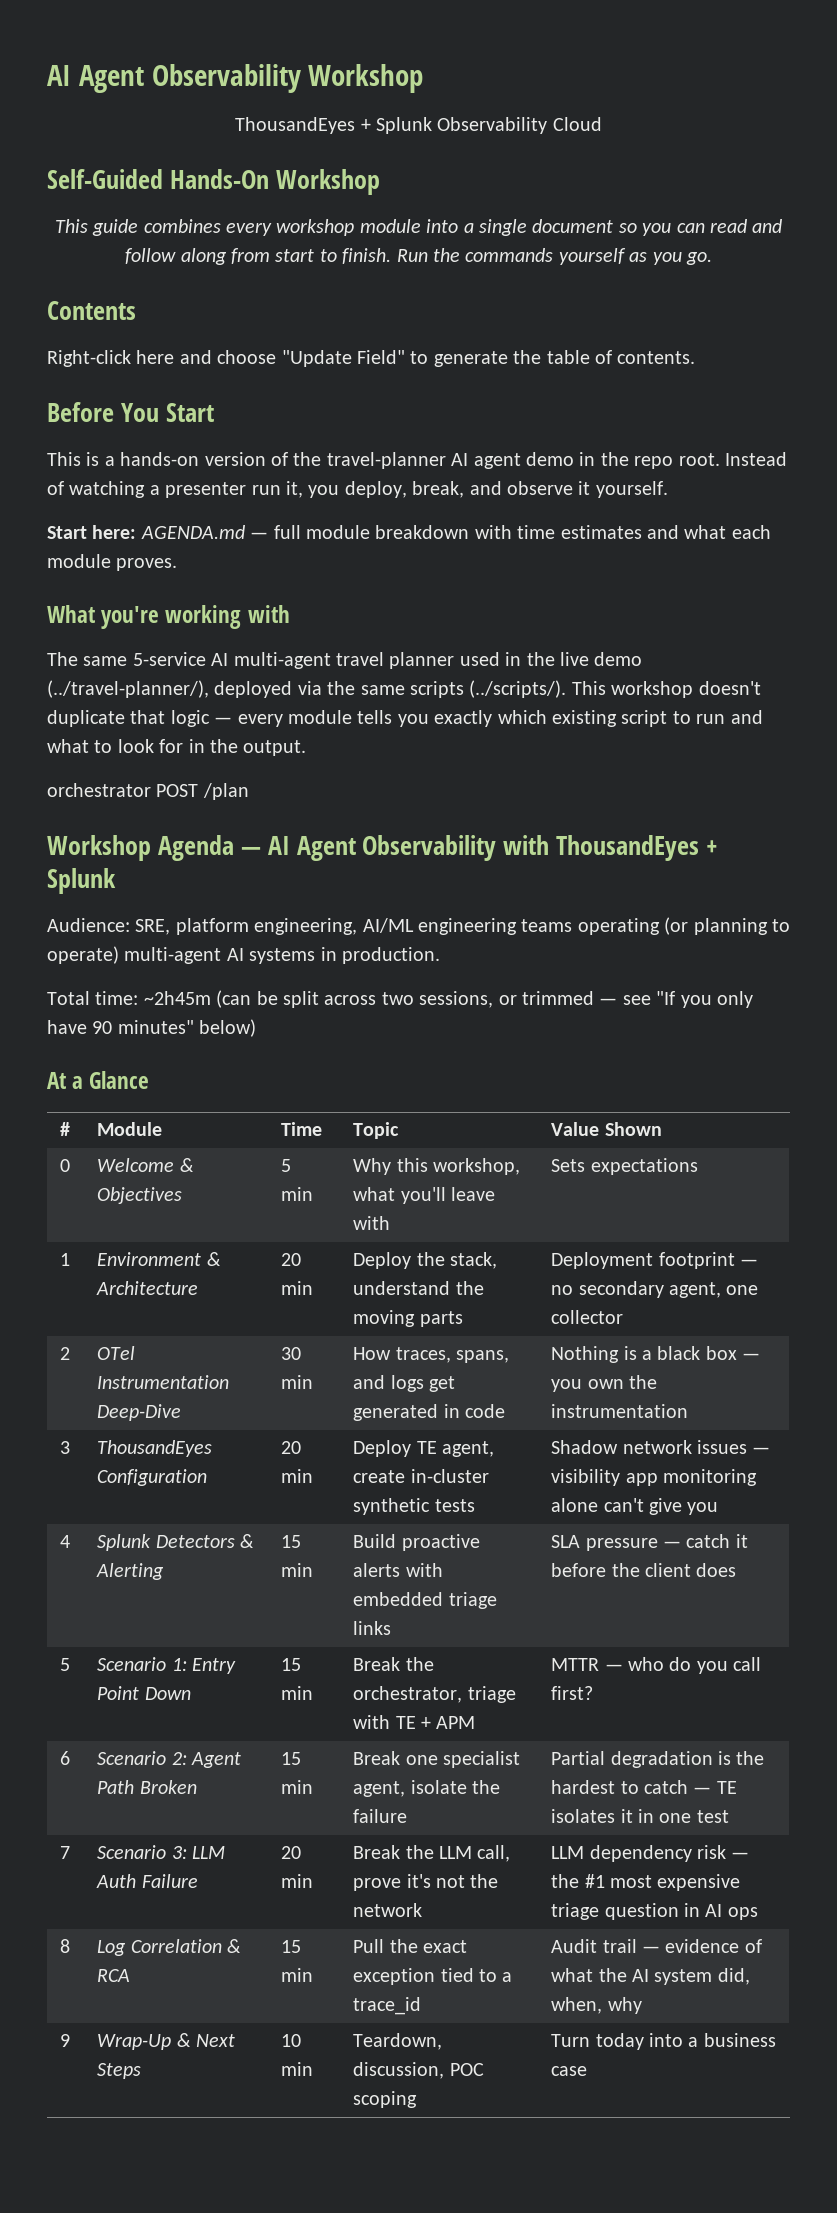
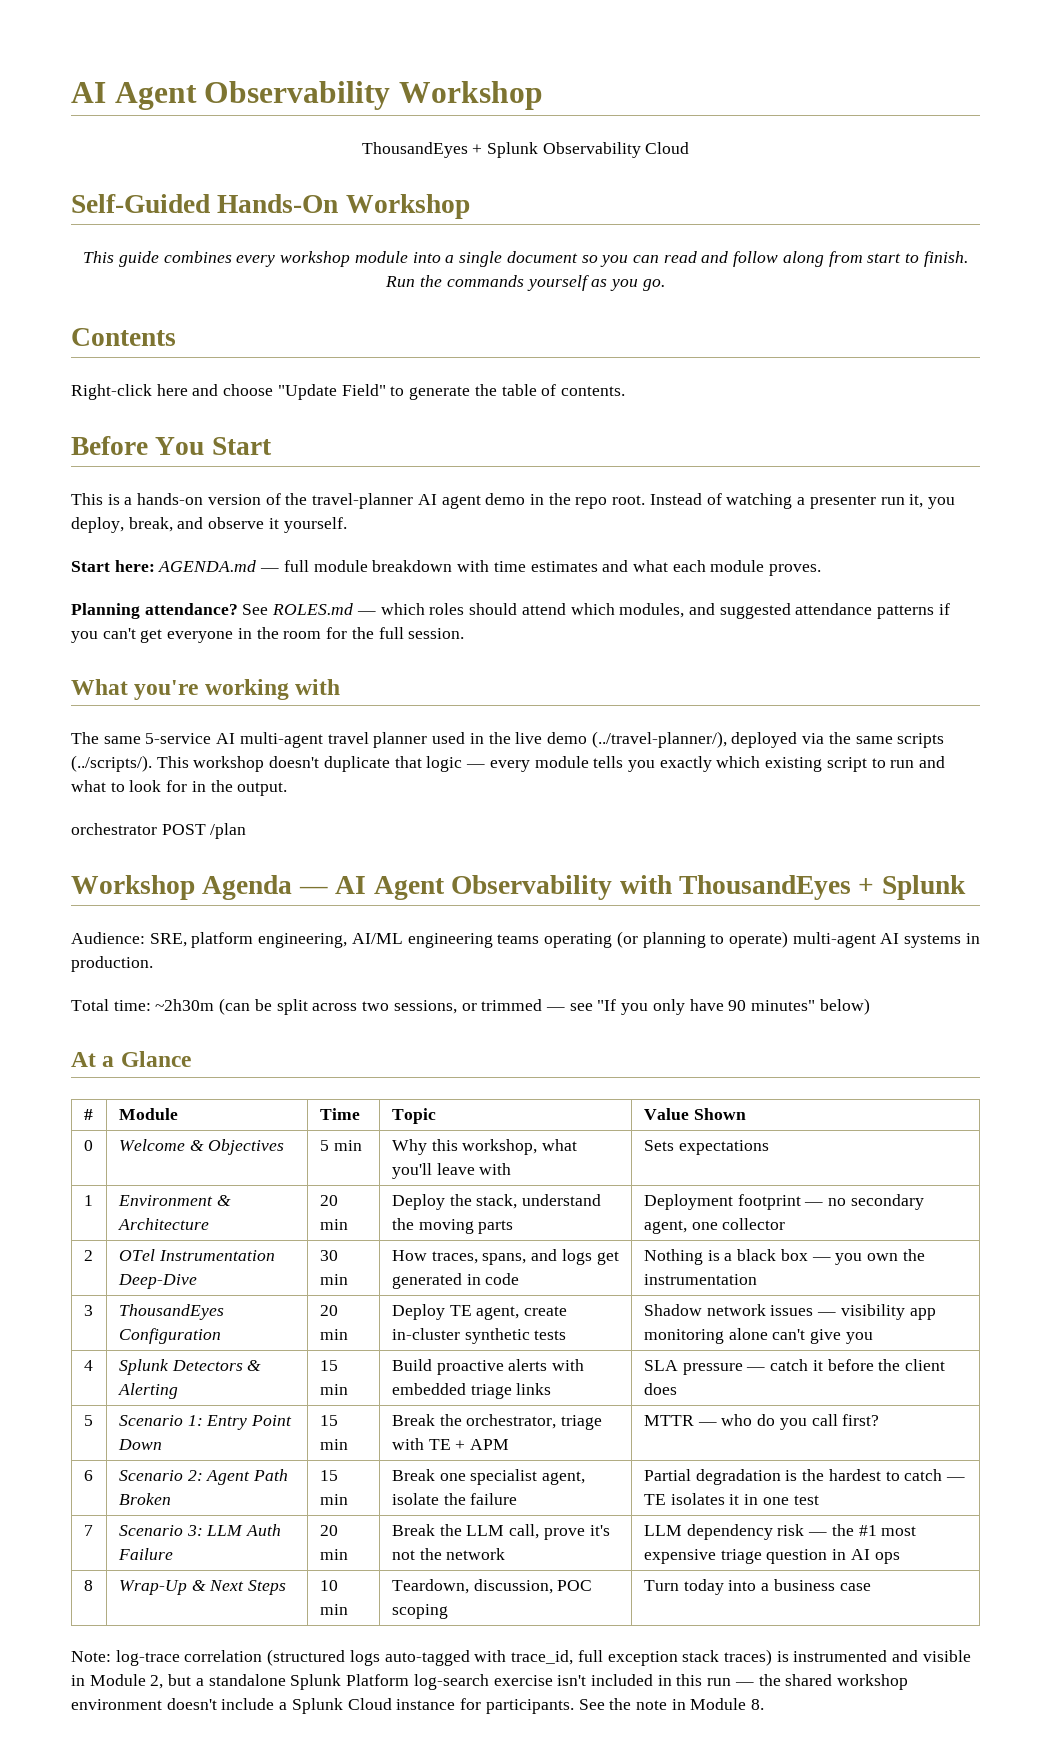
+ Planning attendance? See ROLES.md — which roles should attend which modules, and suggested attendance patterns if you can't get everyone in the room for the full session.
- Total time: ~2h45m (can be split across two sessions, or trimmed — see "If you only have 90 minutes" below)
+ Total time: ~2h30m (can be split across two sessions, or trimmed — see "If you only have 90 minutes" below)
- 8 | Log Correlation & RCA | 15 min | Pull the exact exception tied to a trace_id | Audit trail — evidence of what the AI system did, when, why
- 9 | Wrap-Up & Next Steps | 10 min | Teardown, discussion, POC scoping | Turn today into a business case
+ 8 | Wrap-Up & Next Steps | 10 min | Teardown, discussion, POC scoping | Turn today into a business case
+ Note: log-trace correlation (structured logs auto-tagged with trace_id, full exception stack traces) is instrumented and visible in Module 2, but a standalone Splunk Platform log-search exercise isn't included in this run — the shared workshop environment doesn't include a Splunk Cloud instance for participants. See the note in Module 8.

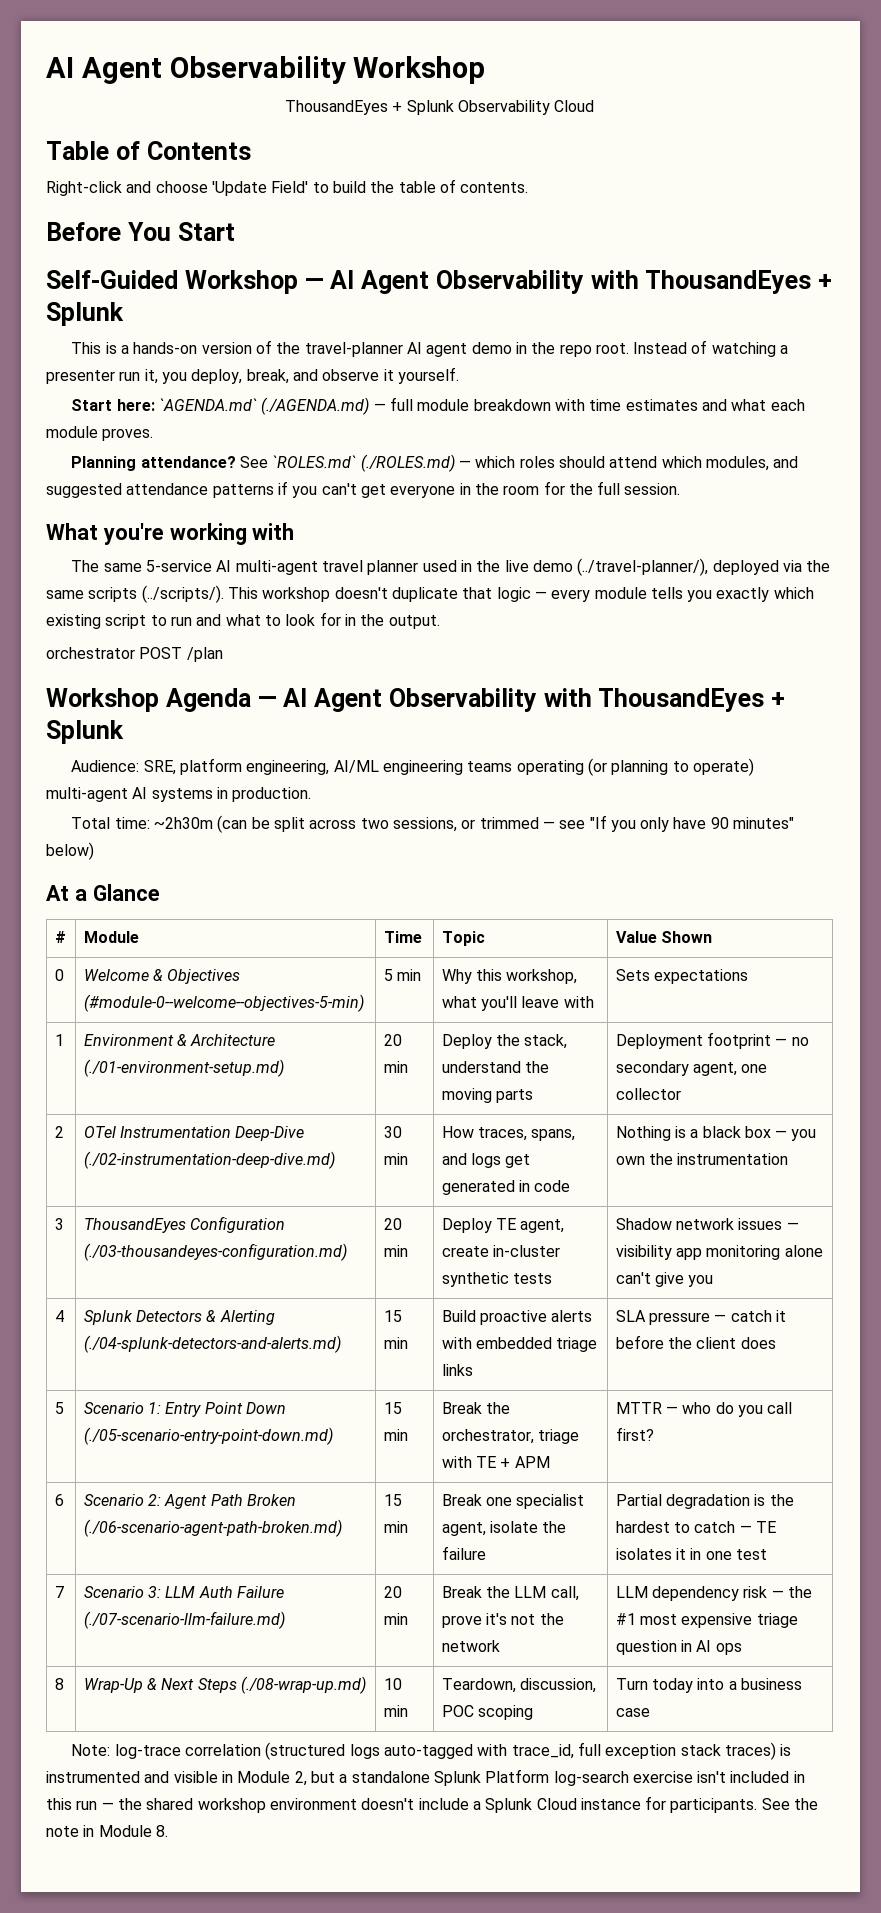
- Self-Guided Hands-On Workshop
- This guide combines every workshop module into a single document so you can read and follow along from start to finish. Run the commands yourself as you go.
- Contents
+ Table of Contents
- Right-click here and choose "Update Field" to generate the table of contents.
+ Right-click and choose 'Update Field' to build the table of contents.
+ Self-Guided Workshop — AI Agent Observability with ThousandEyes + Splunk
- Start here: AGENDA.md — full module breakdown with time estimates and what each module proves.
+ Start here: `AGENDA.md` (./AGENDA.md) — full module breakdown with time estimates and what each module proves.
- See ROLES.md — which roles should attend which modules, and suggested attendance patterns if you can't get everyone in the room for the full session.
+ See `ROLES.md` (./ROLES.md) — which roles should attend which modules, and suggested attendance patterns if you can't get everyone in the room for the full session.
- 0 | Welcome & Objectives | 5 min | Why this workshop, what you'll leave with | Sets expectations
+ 0 | Welcome & Objectives (#module-0--welcome--objectives-5-min) | 5 min | Why this workshop, what you'll leave with | Sets expectations
- 1 | Environment & Architecture | 20 min | Deploy the stack, understand the moving parts | Deployment footprint — no secondary agent, one collector
+ 1 | Environment & Architecture (./01-environment-setup.md) | 20 min | Deploy the stack, understand the moving parts | Deployment footprint — no secondary agent, one collector
- 2 | OTel Instrumentation Deep-Dive | 30 min | How traces, spans, and logs get generated in code | Nothing is a black box — you own the instrumentation
+ 2 | OTel Instrumentation Deep-Dive (./02-instrumentation-deep-dive.md) | 30 min | How traces, spans, and logs get generated in code | Nothing is a black box — you own the instrumentation
- 3 | ThousandEyes Configuration | 20 min | Deploy TE agent, create in-cluster synthetic tests | Shadow network issues — visibility app monitoring alone can't give you
+ 3 | ThousandEyes Configuration (./03-thousandeyes-configuration.md) | 20 min | Deploy TE agent, create in-cluster synthetic tests | Shadow network issues — visibility app monitoring alone can't give you
- 4 | Splunk Detectors & Alerting | 15 min | Build proactive alerts with embedded triage links | SLA pressure — catch it before the client does
+ 4 | Splunk Detectors & Alerting (./04-splunk-detectors-and-alerts.md) | 15 min | Build proactive alerts with embedded triage links | SLA pressure — catch it before the client does
- 5 | Scenario 1: Entry Point Down | 15 min | Break the orchestrator, triage with TE + APM | MTTR — who do you call first?
+ 5 | Scenario 1: Entry Point Down (./05-scenario-entry-point-down.md) | 15 min | Break the orchestrator, triage with TE + APM | MTTR — who do you call first?
- 6 | Scenario 2: Agent Path Broken | 15 min | Break one specialist agent, isolate the failure | Partial degradation is the hardest to catch — TE isolates it in one test
+ 6 | Scenario 2: Agent Path Broken (./06-scenario-agent-path-broken.md) | 15 min | Break one specialist agent, isolate the failure | Partial degradation is the hardest to catch — TE isolates it in one test
- 7 | Scenario 3: LLM Auth Failure | 20 min | Break the LLM call, prove it's not the network | LLM dependency risk — the #1 most expensive triage question in AI ops
+ 7 | Scenario 3: LLM Auth Failure (./07-scenario-llm-failure.md) | 20 min | Break the LLM call, prove it's not the network | LLM dependency risk — the #1 most expensive triage question in AI ops
- 8 | Wrap-Up & Next Steps | 10 min | Teardown, discussion, POC scoping | Turn today into a business case
+ 8 | Wrap-Up & Next Steps (./08-wrap-up.md) | 10 min | Teardown, discussion, POC scoping | Turn today into a business case

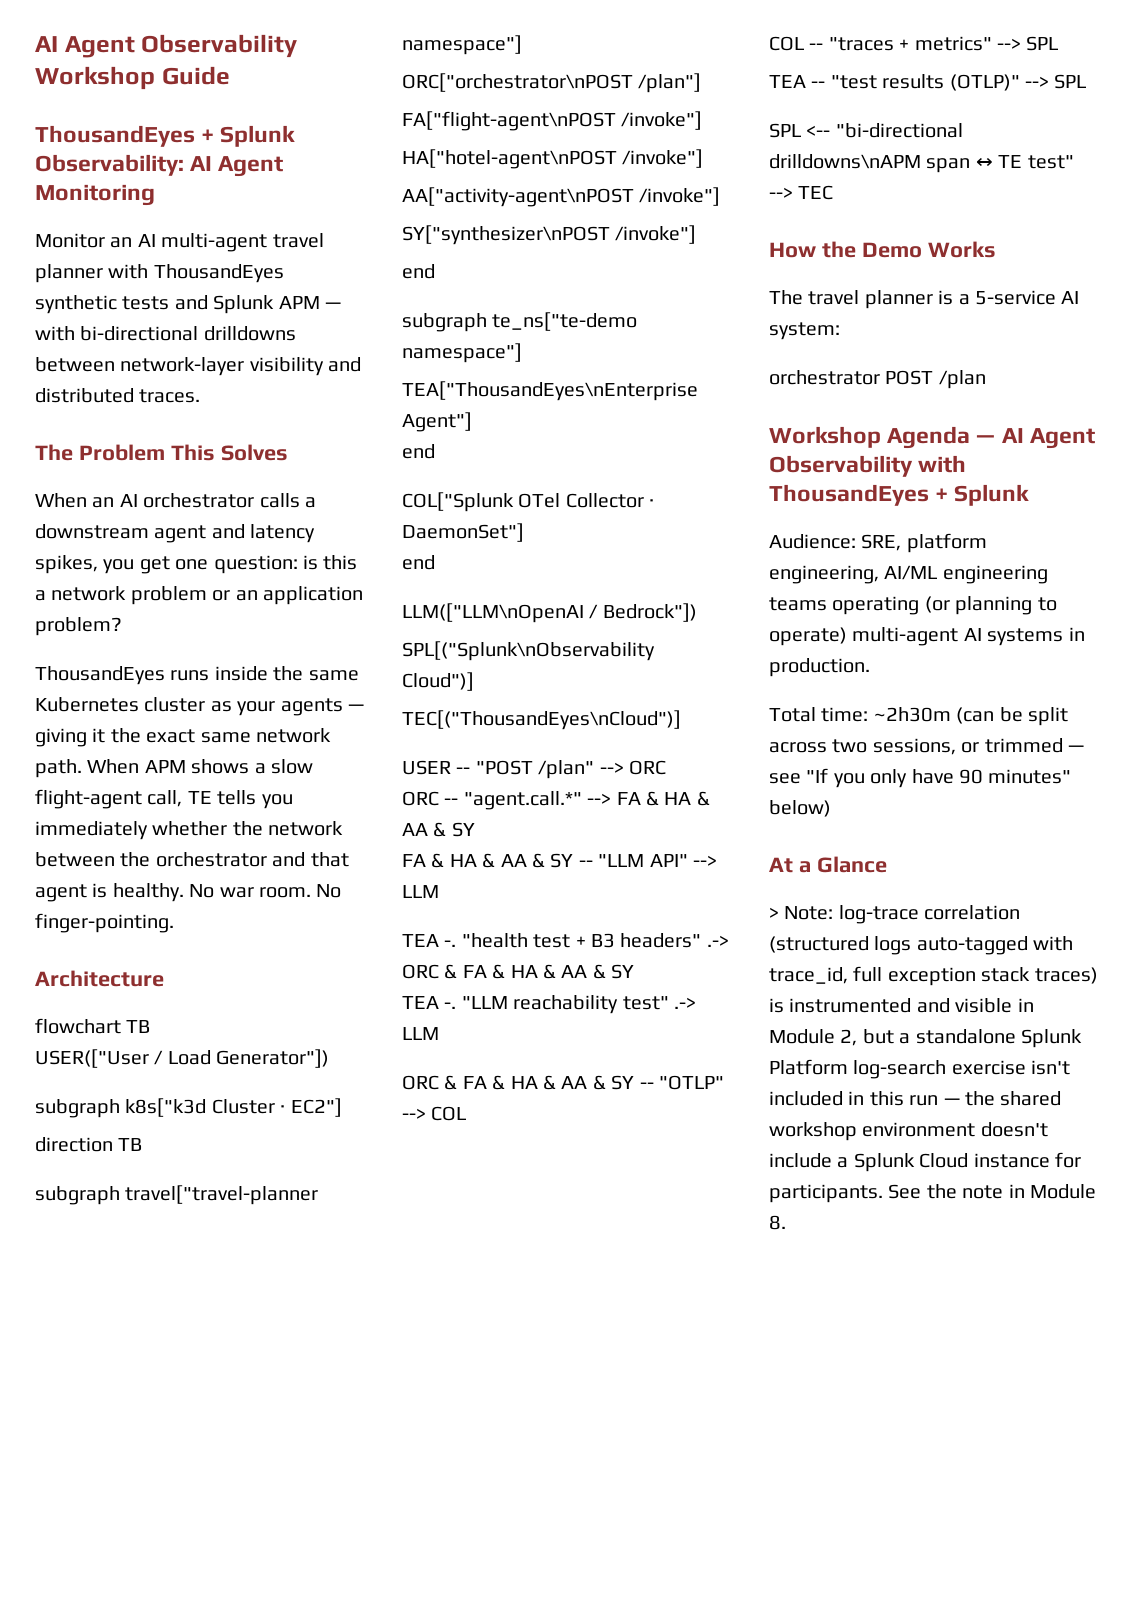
- AI Agent Observability Workshop
- ThousandEyes + Splunk Observability Cloud
- Table of Contents
- Right-click and choose 'Update Field' to build the table of contents.
- Before You Start
- Self-Guided Workshop — AI Agent Observability with ThousandEyes + Splunk
- This is a hands-on version of the travel-planner AI agent demo in the repo root. Instead of watching a presenter run it, you deploy, break, and observe it yourself.
- Start here: `AGENDA.md` (./AGENDA.md) — full module breakdown with time estimates and what each module proves.
- Planning attendance? See `ROLES.md` (./ROLES.md) — which roles should attend which modules, and suggested attendance patterns if you can't get everyone in the room for the full session.
- What you're working with
- The same 5-service AI multi-agent travel planner used in the live demo (../travel-planner/), deployed via the same scripts (../scripts/). This workshop doesn't duplicate that logic — every module tells you exactly which existing script to run and what to look for in the output.
+ AI Agent Observability Workshop Guide
+ ThousandEyes + Splunk Observability: AI Agent Monitoring
+ Monitor an AI multi-agent travel planner with ThousandEyes synthetic tests and Splunk APM — with bi-directional drilldowns between network-layer visibility and distributed traces.
+ The Problem This Solves
+ When an AI orchestrator calls a downstream agent and latency spikes, you get one question: is this a network problem or an application problem?
+ ThousandEyes runs inside the same Kubernetes cluster as your agents — giving it the exact same network path. When APM shows a slow flight-agent call, TE tells you immediately whether the network between the orchestrator and that agent is healthy. No war room. No finger-pointing.
+ Architecture
+ flowchart TB
+ USER(["User / Load Generator"])
+ subgraph k8s["k3d Cluster · EC2"]
+ direction TB
+ subgraph travel["travel-planner namespace"]
+ ORC["orchestrator\nPOST /plan"]
+ FA["flight-agent\nPOST /invoke"]
+ HA["hotel-agent\nPOST /invoke"]
+ AA["activity-agent\nPOST /invoke"]
+ SY["synthesizer\nPOST /invoke"]
+ end
+ subgraph te_ns["te-demo namespace"]
+ TEA["ThousandEyes\nEnterprise Agent"]
+ end
+ COL["Splunk OTel Collector · DaemonSet"]
+ end
+ LLM(["LLM\nOpenAI / Bedrock"])
+ SPL[("Splunk\nObservability Cloud")]
+ TEC[("ThousandEyes\nCloud")]
+ USER -- "POST /plan" --> ORC
+ ORC -- "agent.call.*" --> FA & HA & AA & SY
+ FA & HA & AA & SY -- "LLM API" --> LLM
+ TEA -. "health test + B3 headers" .-> ORC & FA & HA & AA & SY
+ TEA -. "LLM reachability test" .-> LLM
+ ORC & FA & HA & AA & SY -- "OTLP" --> COL
+ COL -- "traces + metrics" --> SPL
+ TEA -- "test results (OTLP)" --> SPL
+ SPL <-- "bi-directional drilldowns\nAPM span ↔ TE test" --> TEC
+ How the Demo Works
+ The travel planner is a 5-service AI system:
- # | Module | Time | Topic | Value Shown
- 0 | Welcome & Objectives (#module-0--welcome--objectives-5-min) | 5 min | Why this workshop, what you'll leave with | Sets expectations
- 1 | Environment & Architecture (./01-environment-setup.md) | 20 min | Deploy the stack, understand the moving parts | Deployment footprint — no secondary agent, one collector
- 2 | OTel Instrumentation Deep-Dive (./02-instrumentation-deep-dive.md) | 30 min | How traces, spans, and logs get generated in code | Nothing is a black box — you own the instrumentation
- 3 | ThousandEyes Configuration (./03-thousandeyes-configuration.md) | 20 min | Deploy TE agent, create in-cluster synthetic tests | Shadow network issues — visibility app monitoring alone can't give you
- 4 | Splunk Detectors & Alerting (./04-splunk-detectors-and-alerts.md) | 15 min | Build proactive alerts with embedded triage links | SLA pressure — catch it before the client does
- 5 | Scenario 1: Entry Point Down (./05-scenario-entry-point-down.md) | 15 min | Break the orchestrator, triage with TE + APM | MTTR — who do you call first?
- 6 | Scenario 2: Agent Path Broken (./06-scenario-agent-path-broken.md) | 15 min | Break one specialist agent, isolate the failure | Partial degradation is the hardest to catch — TE isolates it in one test
- 7 | Scenario 3: LLM Auth Failure (./07-scenario-llm-failure.md) | 20 min | Break the LLM call, prove it's not the network | LLM dependency risk — the #1 most expensive triage question in AI ops
- 8 | Wrap-Up & Next Steps (./08-wrap-up.md) | 10 min | Teardown, discussion, POC scoping | Turn today into a business case
- Note: log-trace correlation (structured logs auto-tagged with trace_id, full exception stack traces) is instrumented and visible in Module 2, but a standalone Splunk Platform log-search exercise isn't included in this run — the shared workshop environment doesn't include a Splunk Cloud instance for participants.
+ > Note: log-trace correlation (structured logs auto-tagged with trace_id, full exception stack traces) is instrumented and visible in Module 2, but a standalone Splunk Platform log-search exercise isn't included in this run — the shared workshop environment doesn't include a Splunk Cloud instance for participants.

